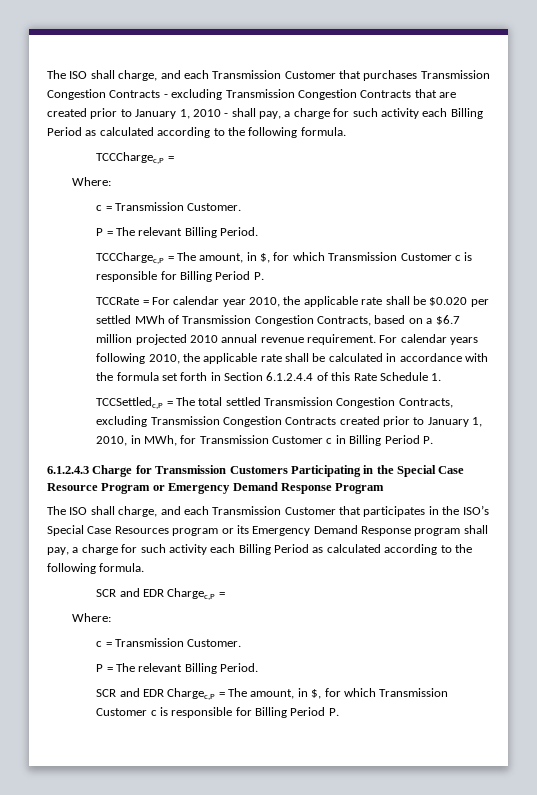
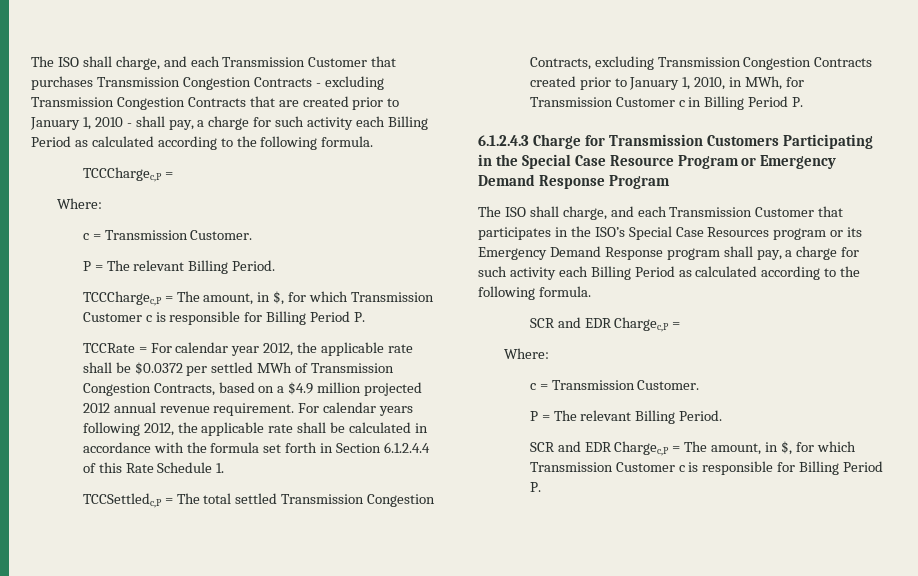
- TCCRate = For calendar year 2010, the applicable rate shall be $0.020 per settled MWh of Transmission Congestion Contracts, based on a $6.7 million projected 2010 annual revenue requirement.
+ TCCRate = For calendar year 2012, the applicable rate shall be $0.0372 per settled MWh of Transmission Congestion Contracts, based on a $4.9 million projected 2012 annual revenue requirement.
- For calendar years following 2010, the applicable rate shall be calculated in accordance with the formula set forth in Section 6.1.2.4.4 of this Rate Schedule 1.
+ For calendar years following 2012, the applicable rate shall be calculated in accordance with the formula set forth in Section 6.1.2.4.4 of this Rate Schedule 1.

